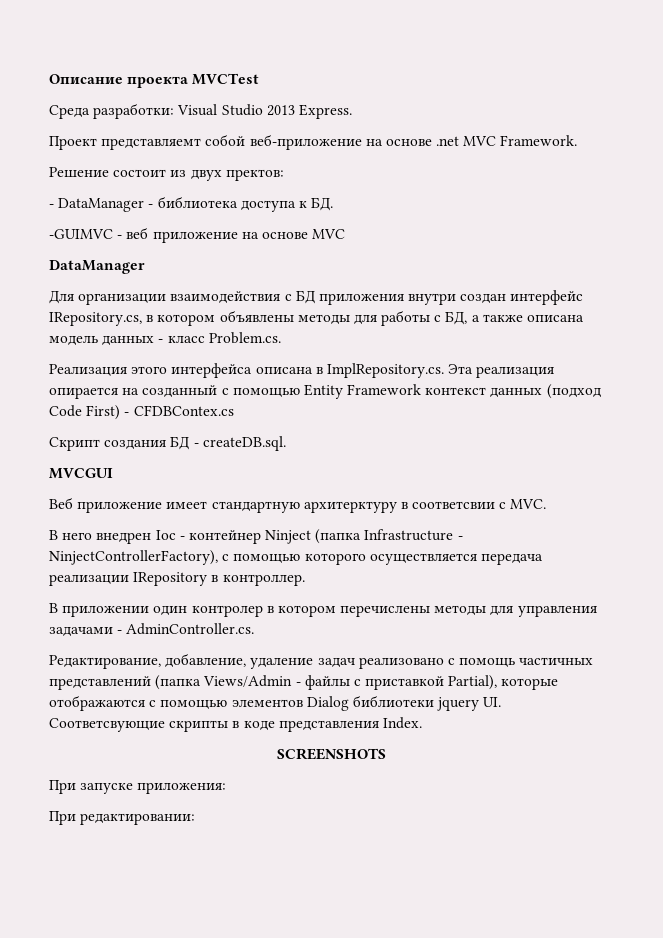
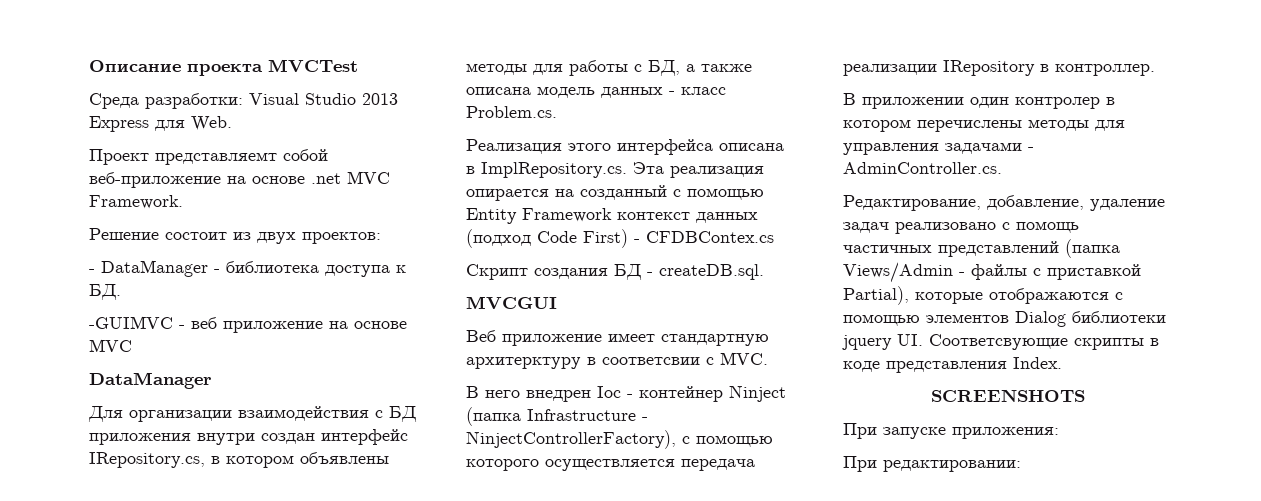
- Среда разработки: Visual Studio 2013 Express.
+ Среда разработки: Visual Studio 2013 Express для Web.
- Решение состоит из двух пректов:
+ Решение состоит из двух проектов:

